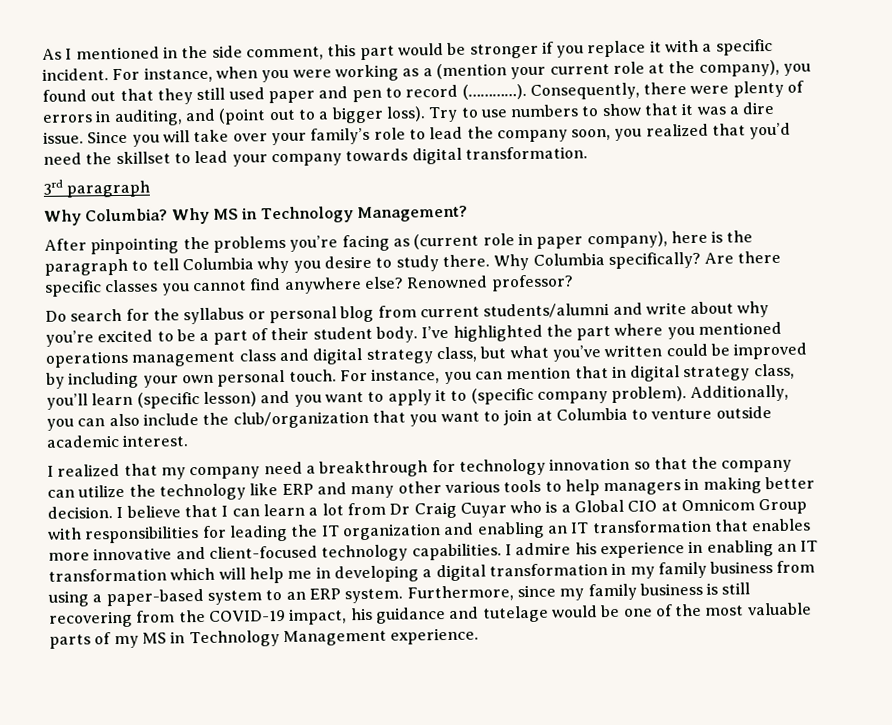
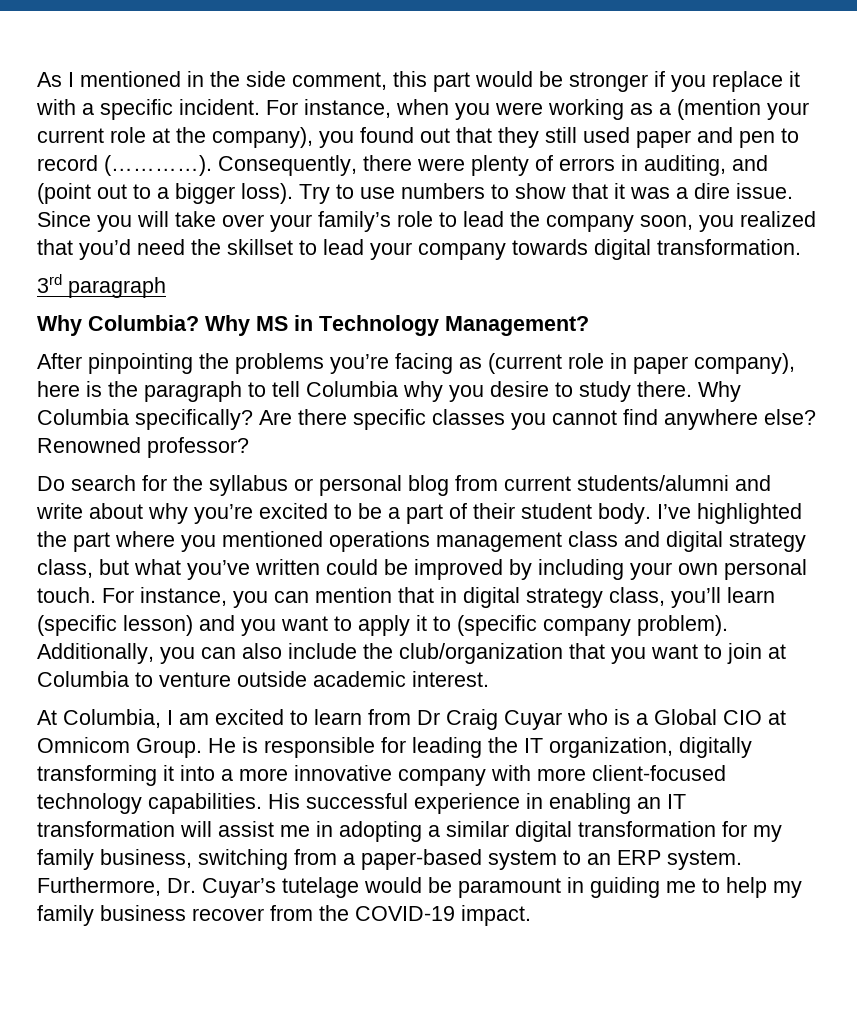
- I realized that my company need a breakthrough for technology innovation so that the company can utilize the technology like ERP and many other various tools to help managers in making better decision. I believe that I can learn a lot from Dr Craig Cuyar who is a Global CIO at Omnicom Group with responsibilities for leading the IT organization and enabling an IT transformation that enables more innovative and client-focused technology capabilities. I admire his experience in enabling an IT transformation which will help me in developing a digital transformation in my family business from using a paper-based system to an ERP system.
+ At Columbia, I am excited to learn from Dr Craig Cuyar who is a Global CIO at Omnicom Group. He is responsible for leading the IT organization, digitally transforming it into a more innovative company with more client-focused technology capabilities. His successful experience in enabling an IT transformation will assist me in adopting a similar digital transformation for my family business, switching from a paper-based system to an ERP system.
- Furthermore, since my family business is still recovering from the COVID-19 impact, his guidance and tutelage would be one of the most valuable parts of my MS in Technology Management experience.
+ Furthermore, Dr. Cuyar’s tutelage would be paramount in guiding me to help my family business recover from the COVID-19 impact.

